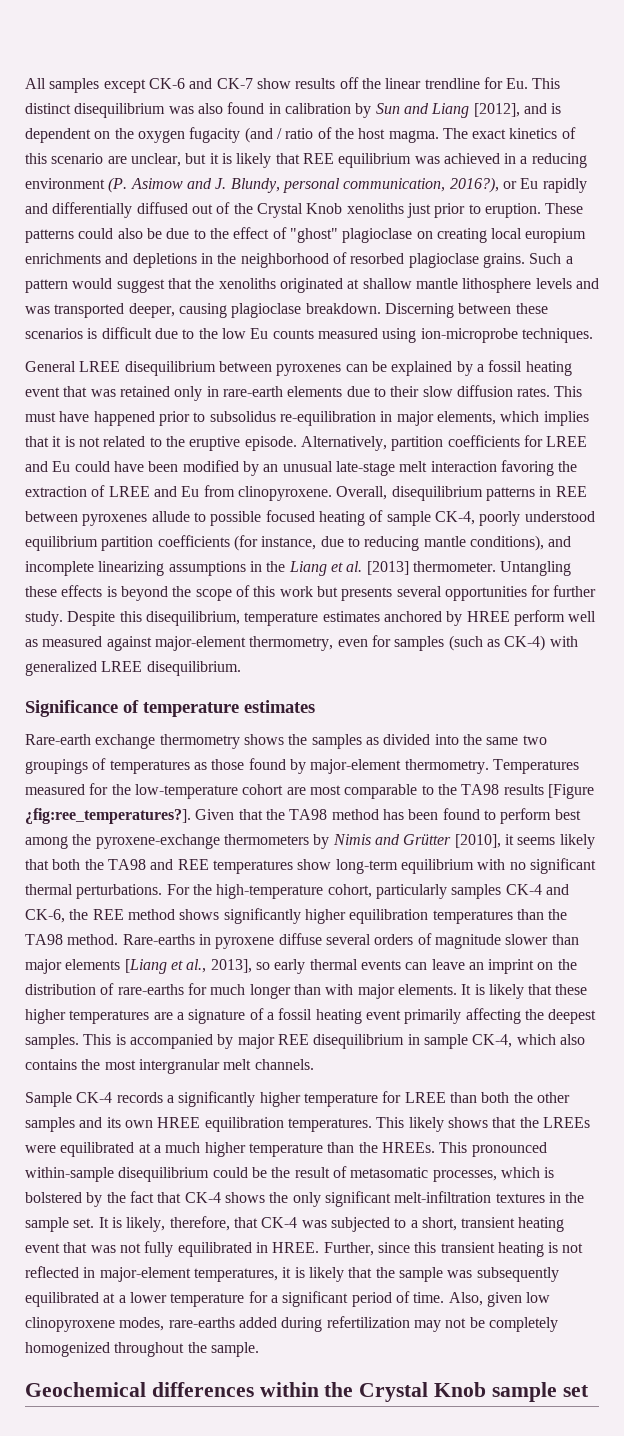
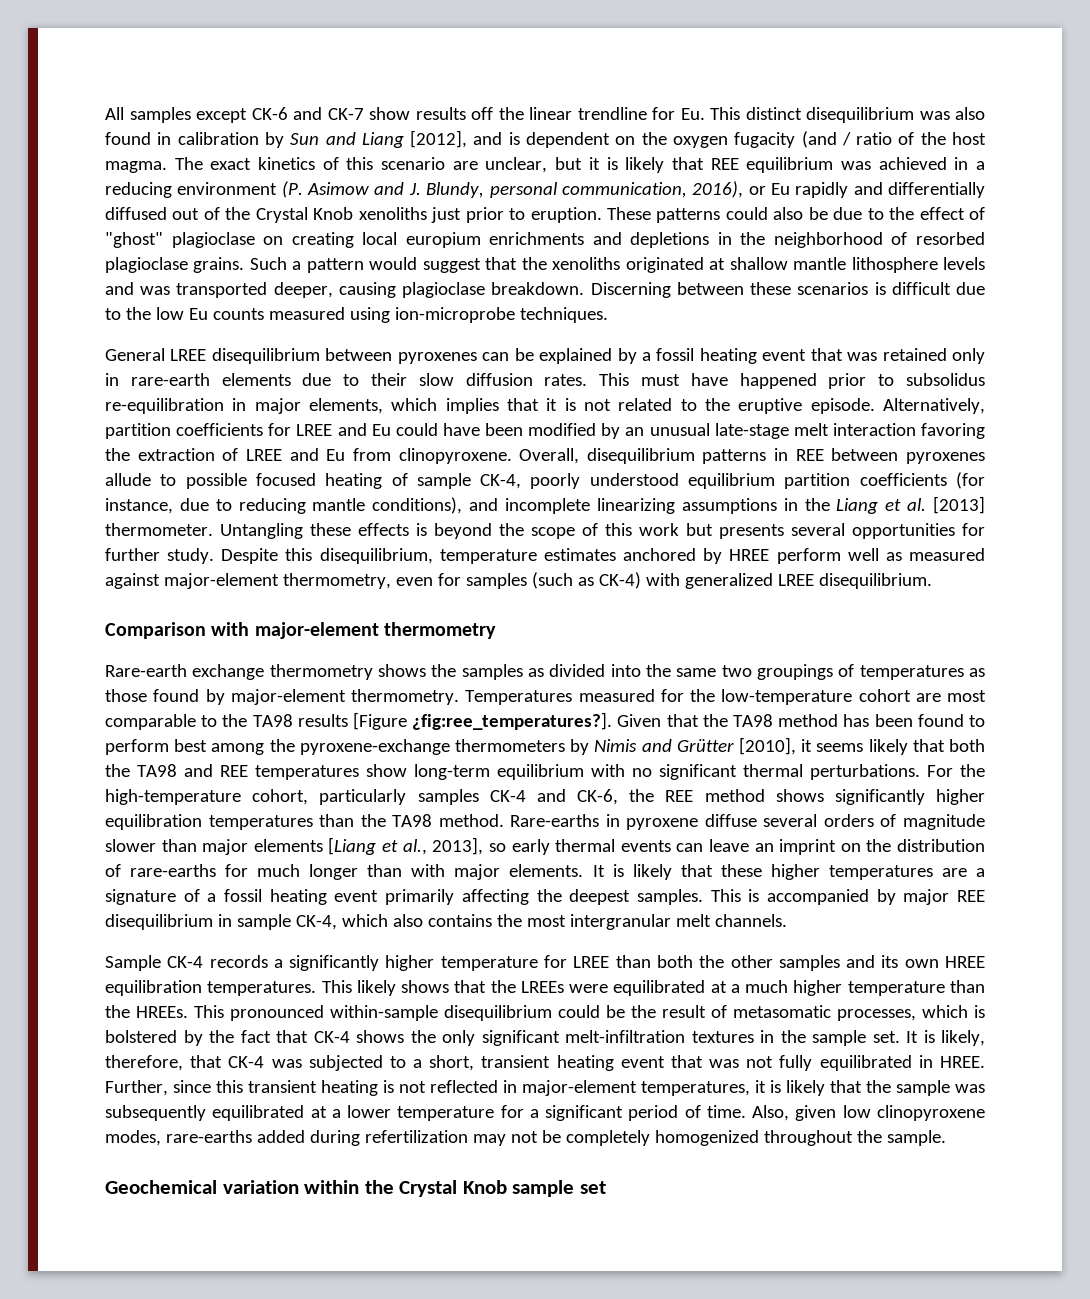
- The exact kinetics of this scenario are unclear, but it is likely that REE equilibrium was achieved in a reducing environment (P. Asimow and J. Blundy, personal communication, 2016?), or Eu rapidly and differentially diffused out of the Crystal Knob xenoliths just prior to eruption.
+ The exact kinetics of this scenario are unclear, but it is likely that REE equilibrium was achieved in a reducing environment (P. Asimow and J. Blundy, personal communication, 2016), or Eu rapidly and differentially diffused out of the Crystal Knob xenoliths just prior to eruption.
- Significance of temperature estimates
+ Comparison with major-element thermometry
- Geochemical differences within the Crystal Knob sample set
+ Geochemical variation within the Crystal Knob sample set

